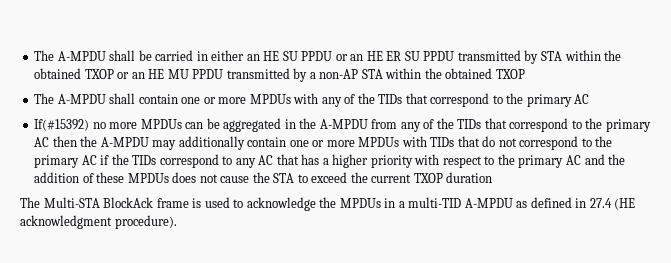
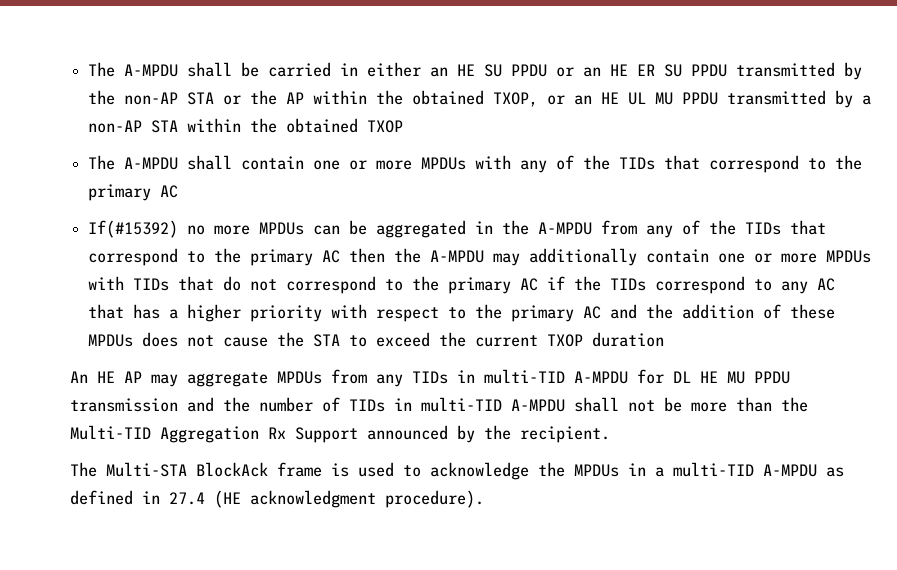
- The A-MPDU shall be carried in either an HE SU PPDU or an HE ER SU PPDU transmitted by STA within the obtained TXOP or an HE MU PPDU transmitted by a non-AP STA within the obtained TXOP
+ The A-MPDU shall be carried in either an HE SU PPDU or an HE ER SU PPDU transmitted by the non-AP STA or the AP within the obtained TXOP, or an HE UL MU PPDU transmitted by a non-AP STA within the obtained TXOP
+ An HE AP may aggregate MPDUs from any TIDs in multi-TID A-MPDU for DL HE MU PPDU transmission and the number of TIDs in multi-TID A-MPDU shall not be more than the Multi-TID Aggregation Rx Support announced by the recipient.

